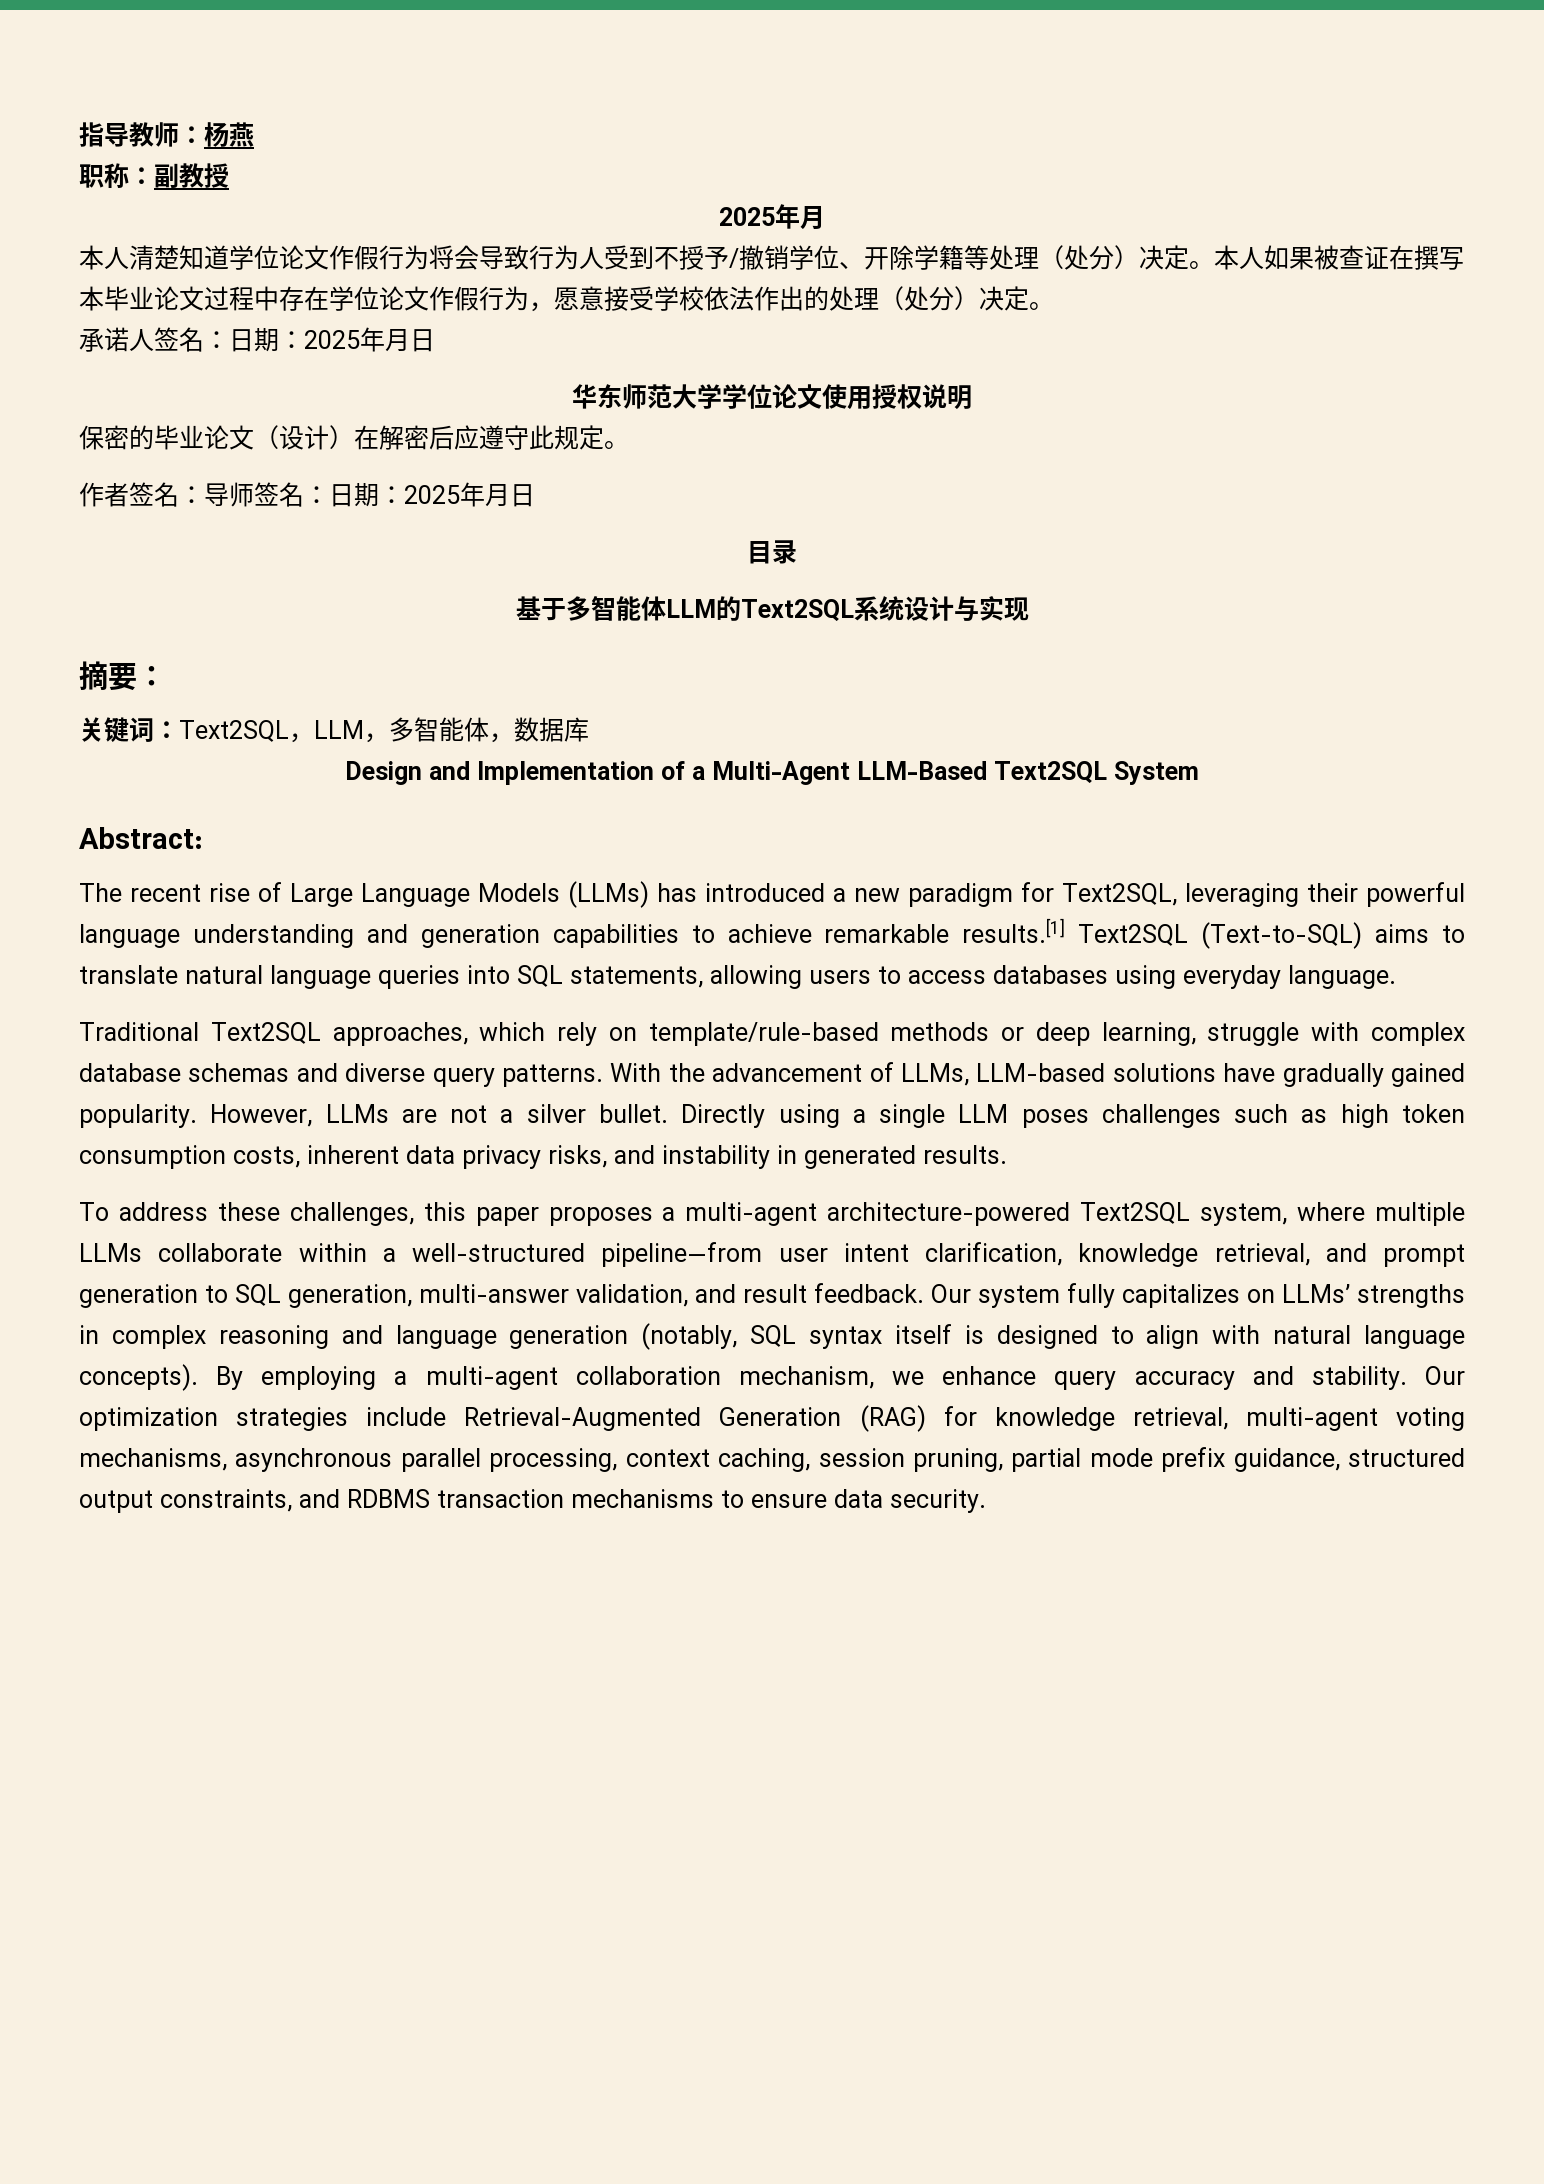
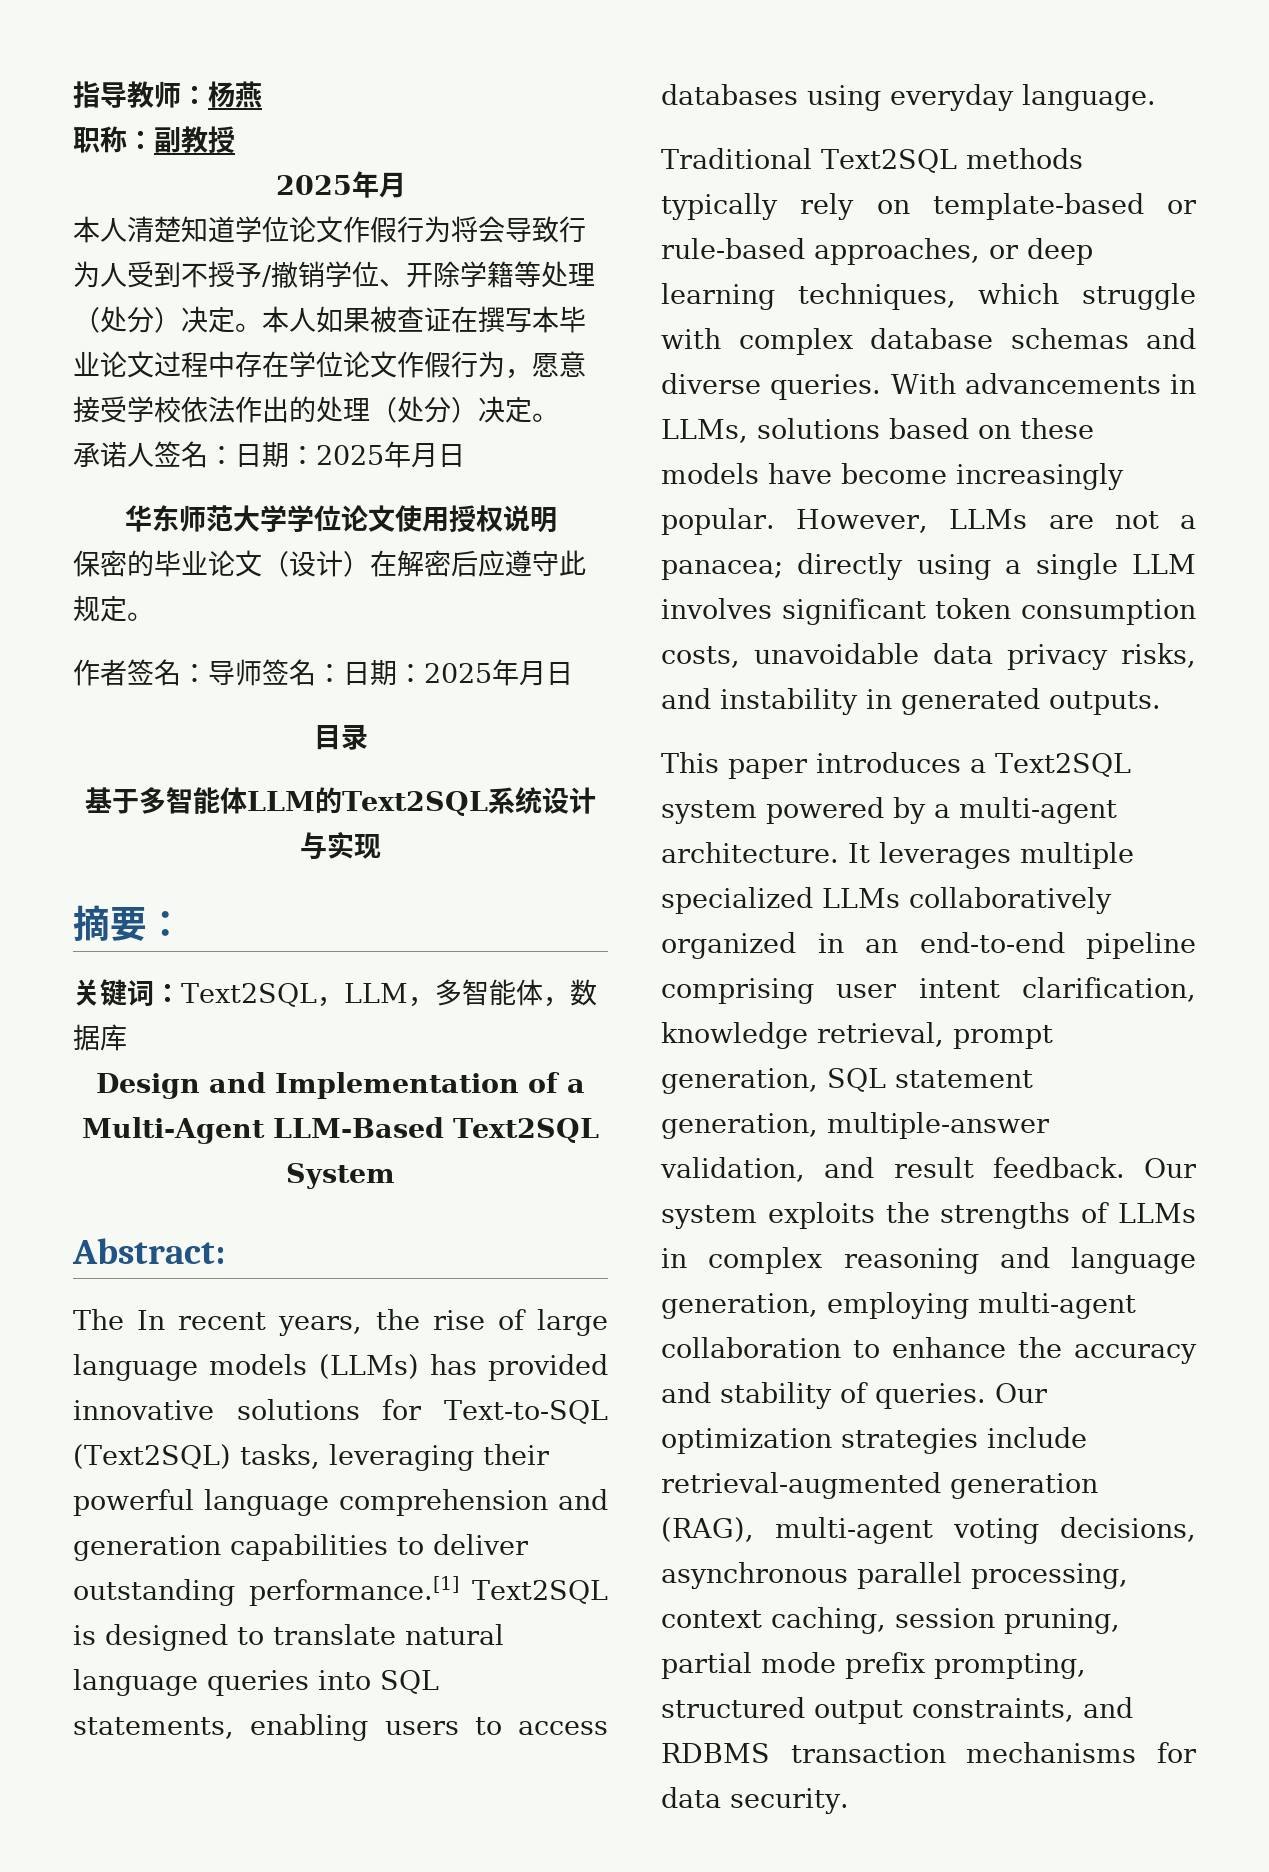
- The recent rise of Large Language Models (LLMs) has introduced a new paradigm for Text2SQL, leveraging their powerful language understanding and generation capabilities to achieve remarkable results.[1] Text2SQL (Text-to-SQL) aims to translate natural language queries into SQL statements, allowing users to access databases using everyday language.
+ The In recent years, the rise of large language models (LLMs) has provided innovative solutions for Text-to-SQL (Text2SQL) tasks, leveraging their powerful language comprehension and generation capabilities to deliver outstanding performance.[1] Text2SQL is designed to translate natural language queries into SQL statements, enabling users to access databases using everyday language.
- Traditional Text2SQL approaches, which rely on template/rule-based methods or deep learning, struggle with complex database schemas and diverse query patterns. With the advancement of LLMs, LLM-based solutions have gradually gained popularity.
+ Traditional Text2SQL methods typically rely on template-based or rule-based approaches, or deep learning techniques, which struggle with complex database schemas and diverse queries. With advancements in LLMs, solutions based on these models have become increasingly popular.
- However, LLMs are not a silver bullet. Directly using a single LLM poses challenges such as high token consumption costs, inherent data privacy risks, and instability in generated results.
- To address these challenges, this paper proposes a multi-agent architecture-powered Text2SQL system, where multiple LLMs collaborate within a well-structured pipeline—from user intent clarification, knowledge retrieval, and prompt generation to SQL generation, multi-answer validation, and result feedback.
+ However, LLMs are not a panacea; directly using a single LLM involves significant token consumption costs, unavoidable data privacy risks, and instability in generated outputs.
+ This paper introduces a Text2SQL system powered by a multi-agent architecture. It leverages multiple specialized LLMs collaboratively organized in an end-to-end pipeline comprising user intent clarification, knowledge retrieval, prompt generation, SQL statement generation, multiple-answer validation, and result feedback.
- Our system fully capitalizes on LLMs’ strengths in complex reasoning and language generation (notably, SQL syntax itself is designed to align with natural language concepts). By employing a multi-agent collaboration mechanism, we enhance query accuracy and stability. Our optimization strategies include Retrieval-Augmented Generation (RAG) for knowledge retrieval, multi-agent voting mechanisms, asynchronous parallel processing, context caching, session pruning, partial mode prefix guidance, structured output constraints, and RDBMS transaction mechanisms to ensure data security.
+ Our system exploits the strengths of LLMs in complex reasoning and language generation, employing multi-agent collaboration to enhance the accuracy and stability of queries. Our optimization strategies include retrieval-augmented generation (RAG), multi-agent voting decisions, asynchronous parallel processing, context caching, session pruning, partial mode prefix prompting, structured output constraints, and RDBMS transaction mechanisms for data security.

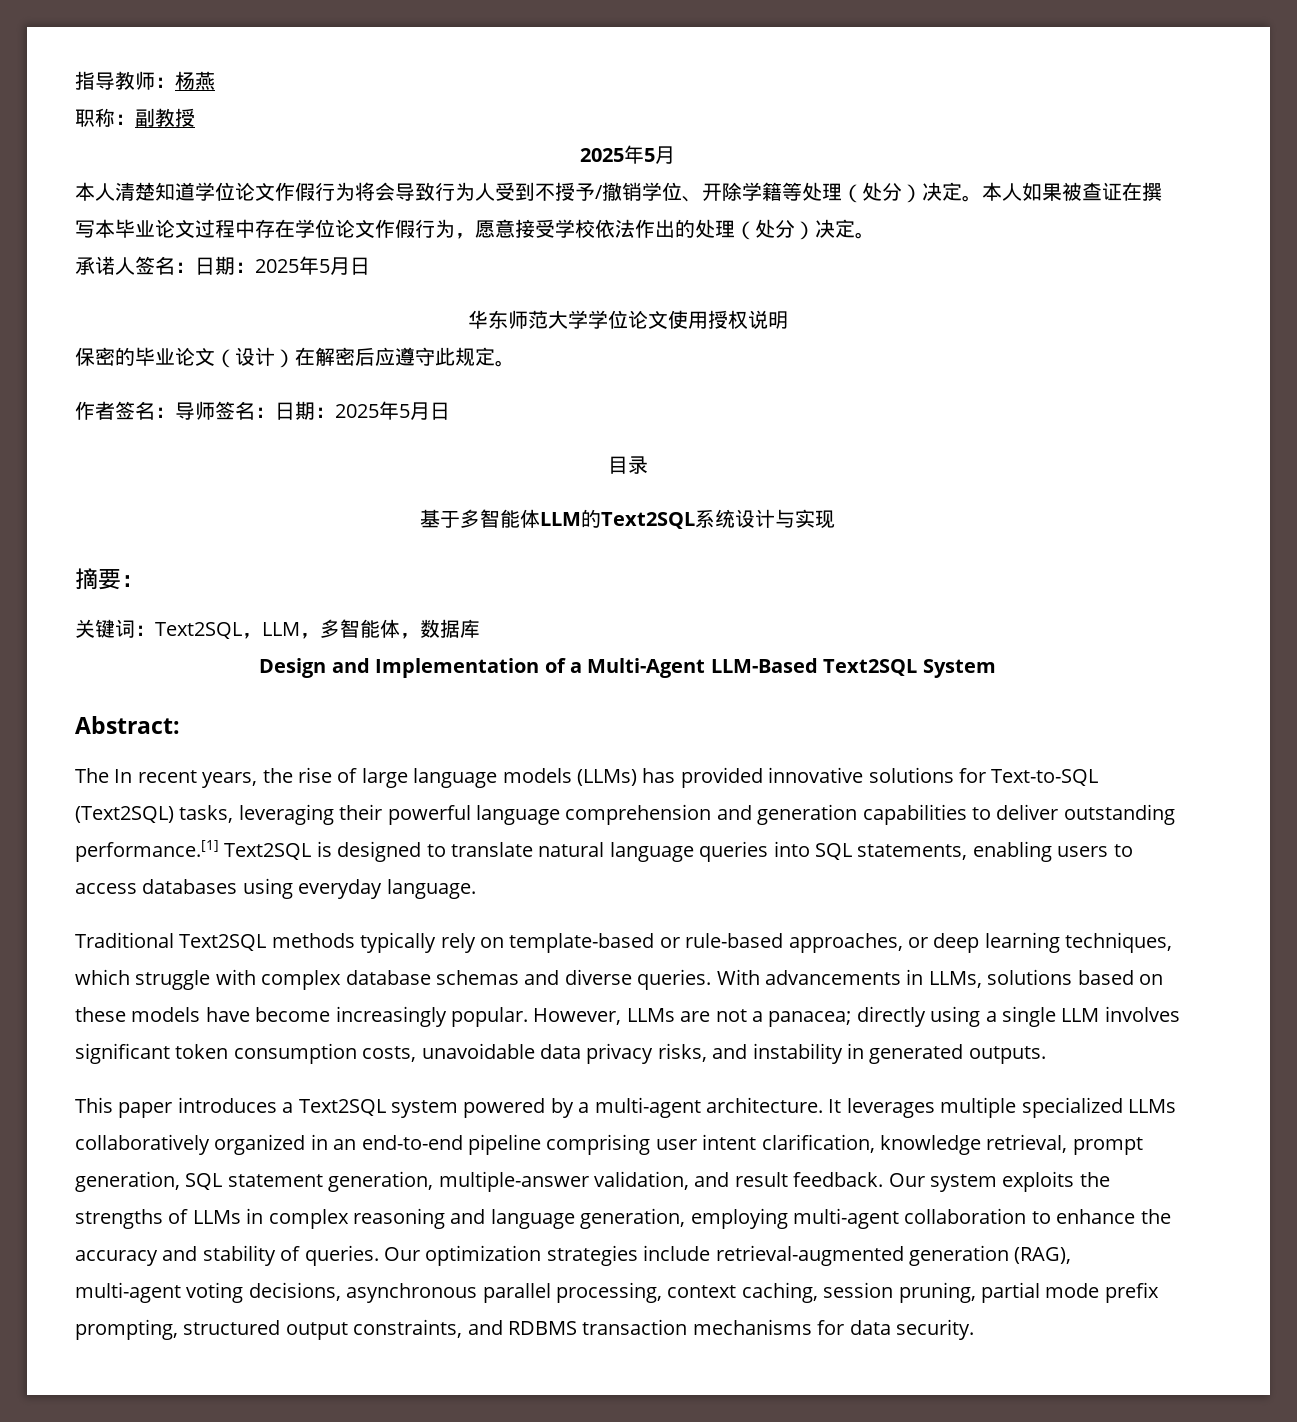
  职称：副教授
- 2025年月
+ 2025年5月
- 承诺人签名：日期：2025年月日
+ 承诺人签名：日期：2025年5月日
- 作者签名：导师签名：日期：2025年月日
+ 作者签名：导师签名：日期：2025年5月日

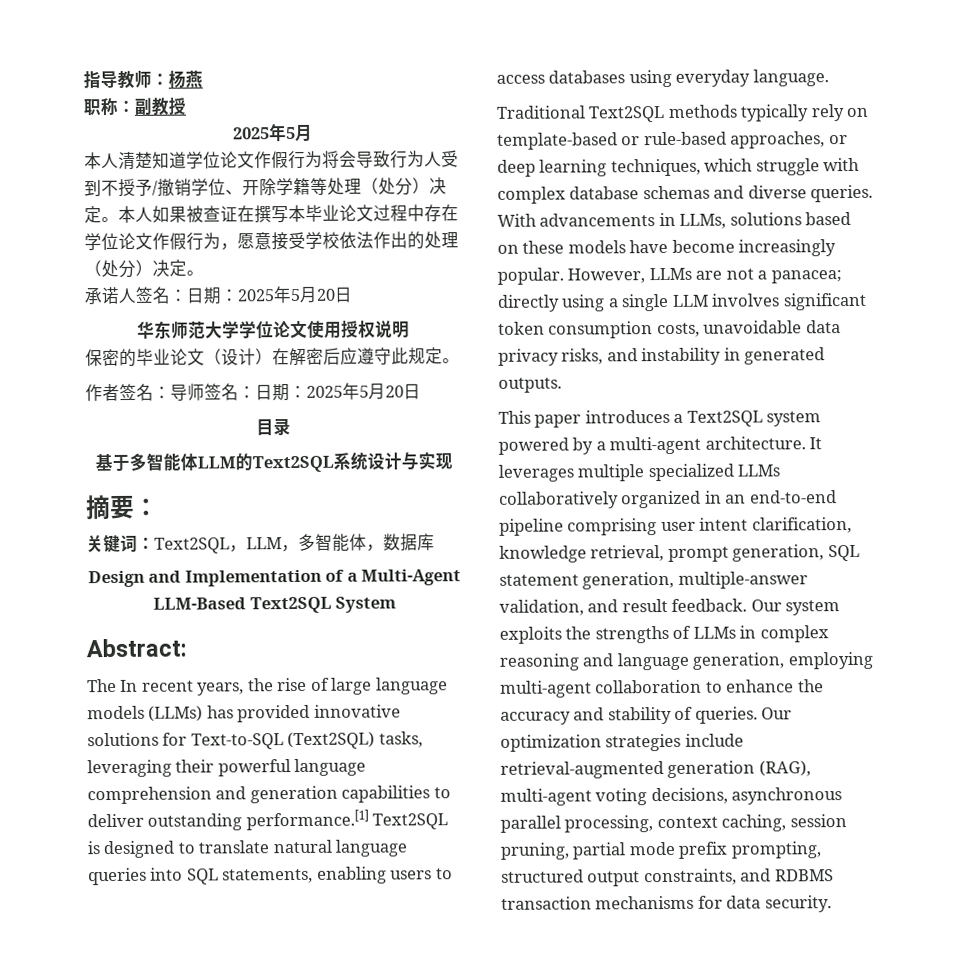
- 承诺人签名：日期：2025年5月日
+ 承诺人签名：日期：2025年5月20日
- 作者签名：导师签名：日期：2025年5月日
+ 作者签名：导师签名：日期：2025年5月20日

